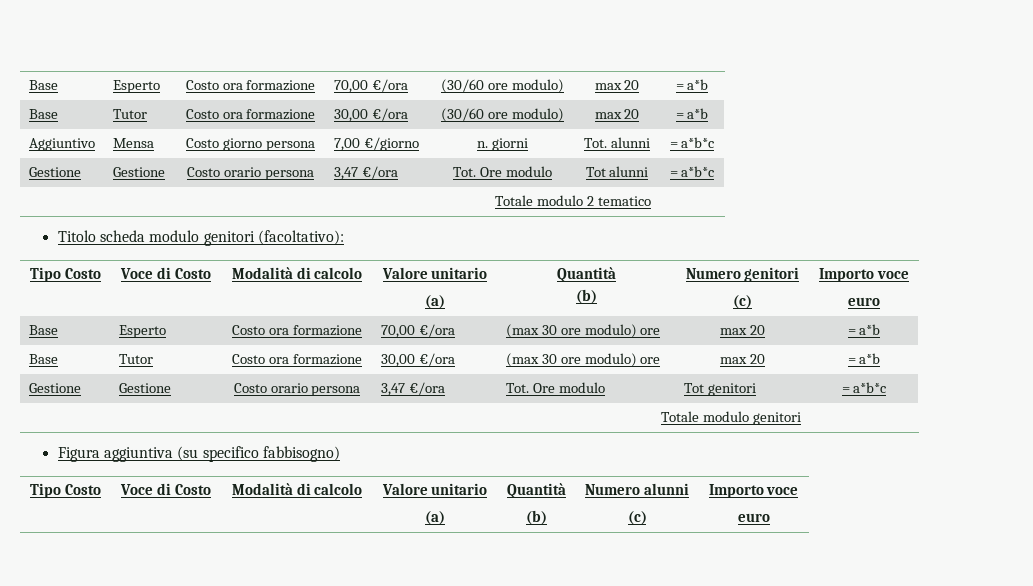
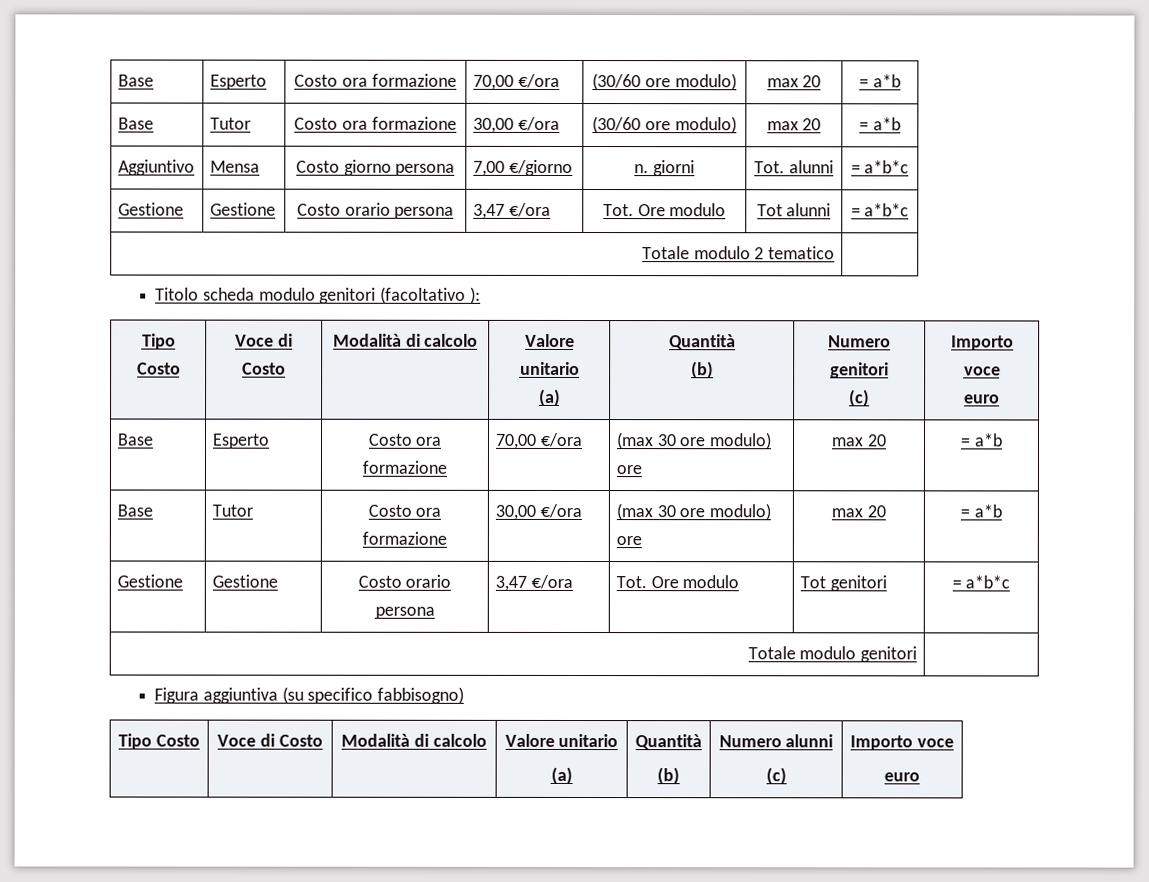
- Titolo scheda modulo genitori (facoltativo):
+ Titolo scheda modulo genitori (facoltativo ):

